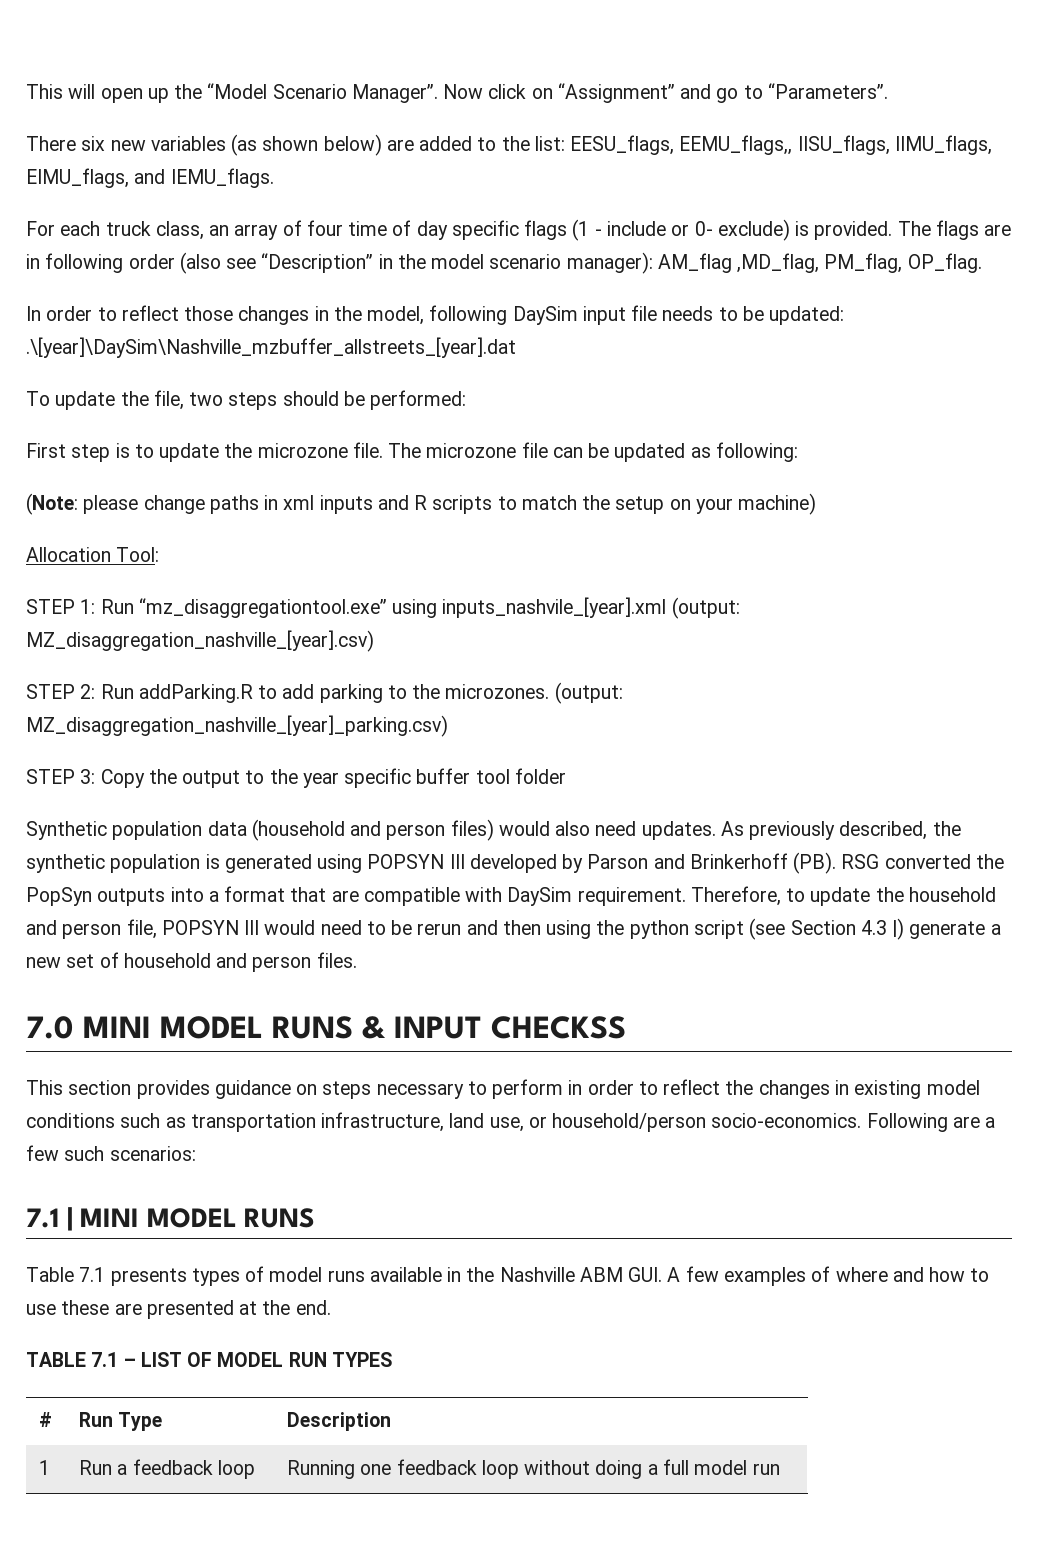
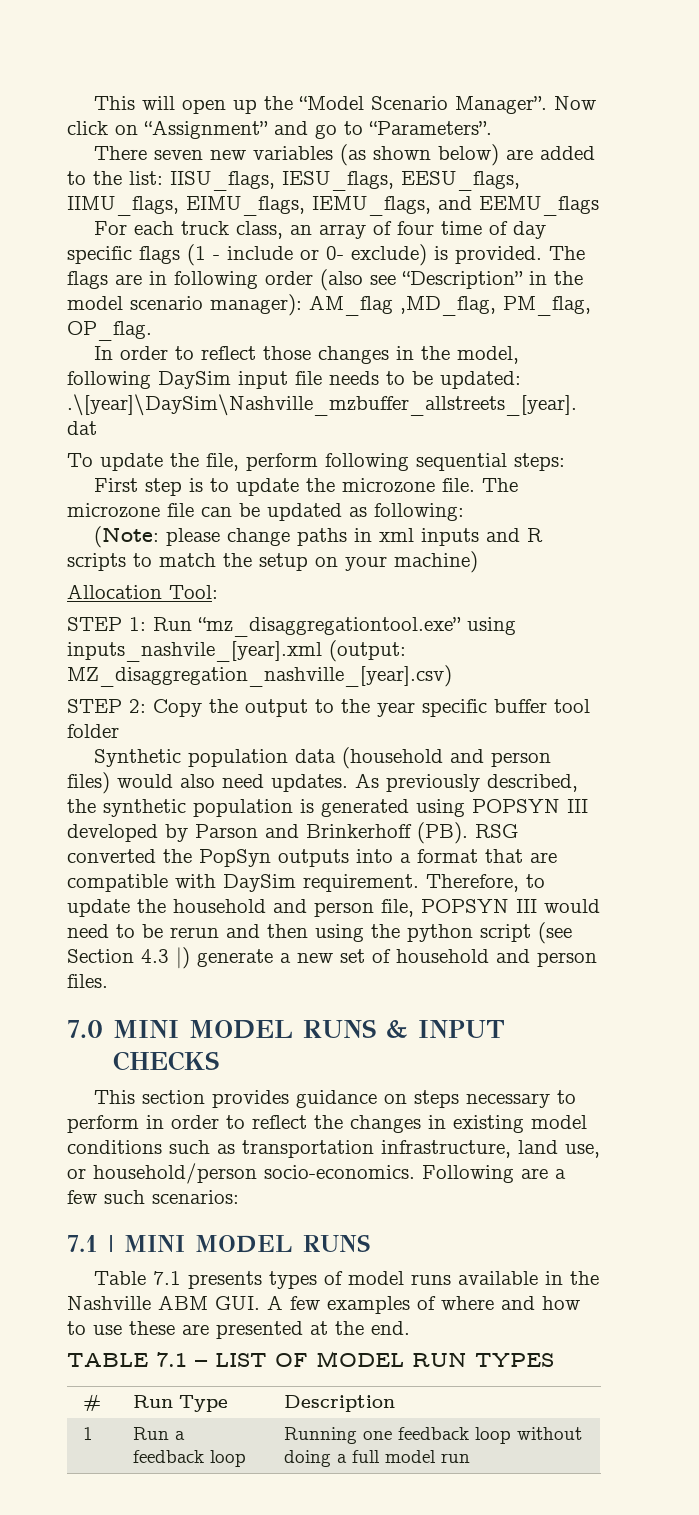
- There six new variables (as shown below) are added to the list: EESU_flags, EEMU_flags,, IISU_flags, IIMU_flags, EIMU_flags, and IEMU_flags.
+ There seven new variables (as shown below) are added to the list: IISU_flags, IESU_flags, EESU_flags, IIMU_flags, EIMU_flags, IEMU_flags, and EEMU_flags
- To update the file, two steps should be performed:
+ To update the file, perform following sequential steps:
- STEP 2: Run addParking.R to add parking to the microzones. (output: MZ_disaggregation_nashville_[year]_parking.csv)
- STEP 3: Copy the output to the year specific buffer tool folder
+ STEP 2: Copy the output to the year specific buffer tool folder
- 7.0 MINI MODEL RUNS & INPUT CHECKSS
+ 7.0 MINI MODEL RUNS & INPUT CHECKS

